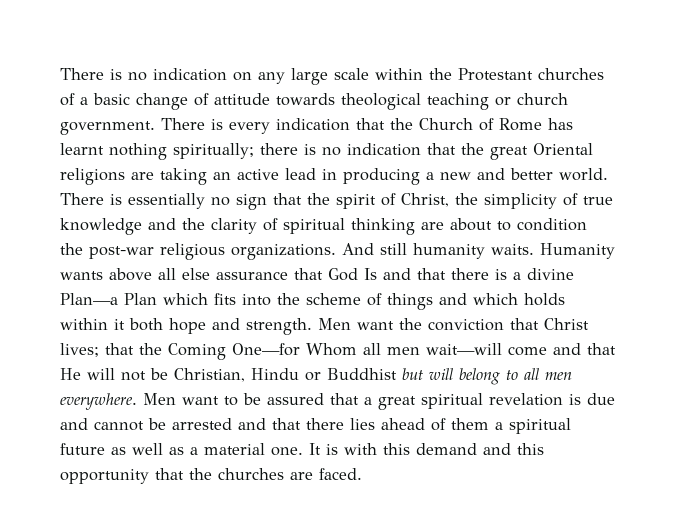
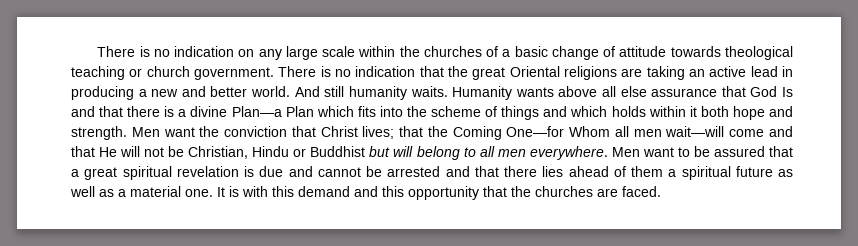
- There is no indication on any large scale within the Protestant churches of a basic change of attitude towards theological teaching or church government.
+ There is no indication on any large scale within the churches of a basic change of attitude towards theological teaching or church government.
- There is every indication that the Church of Rome has learnt nothing spiritually; there is no indication that the great Oriental religions are taking an active lead in producing a new and better world.
+ There is no indication that the great Oriental religions are taking an active lead in producing a new and better world.
- There is essentially no sign that the spirit of Christ, the simplicity of true knowledge and the clarity of spiritual thinking are about to condition the post-war religious organizations.

